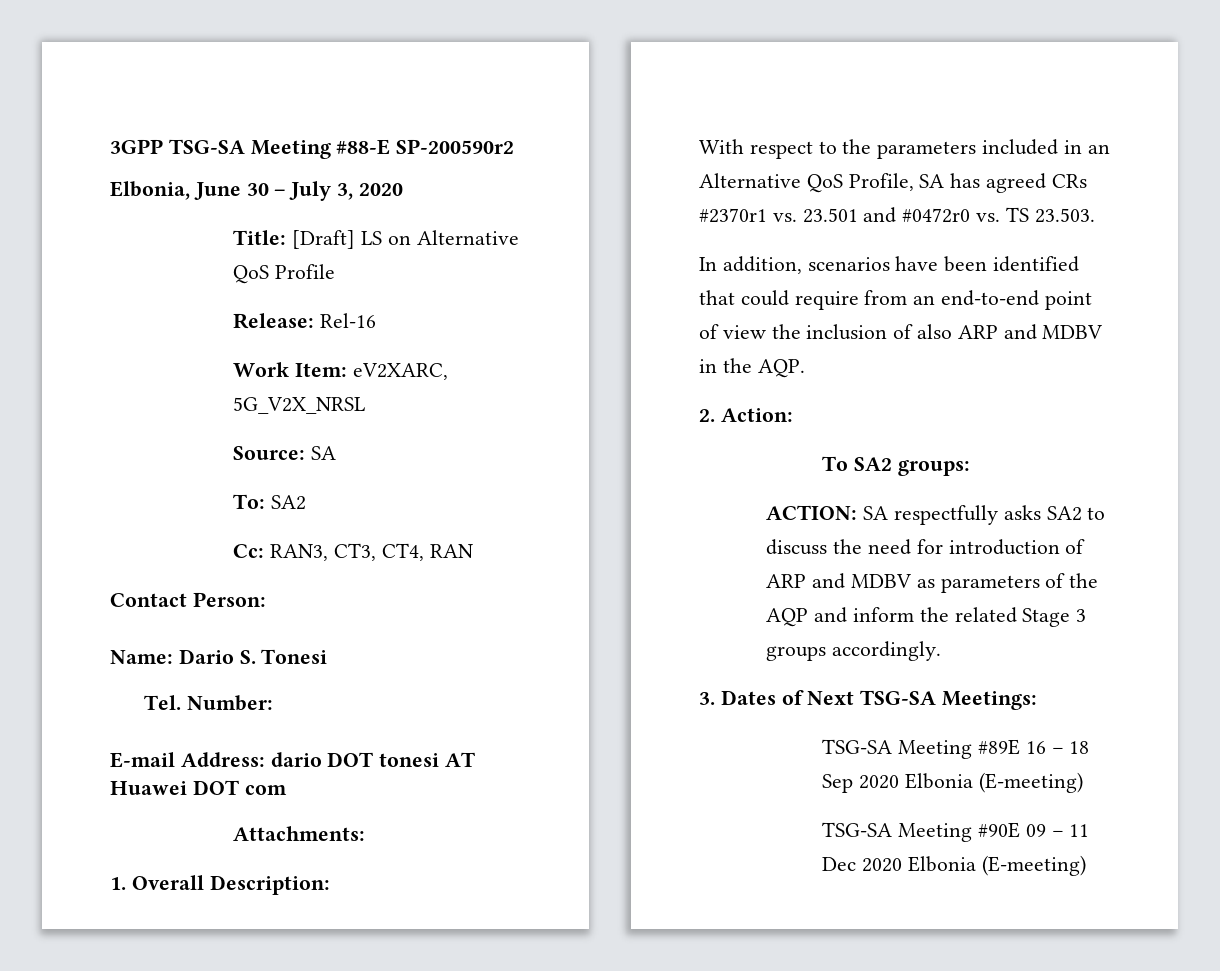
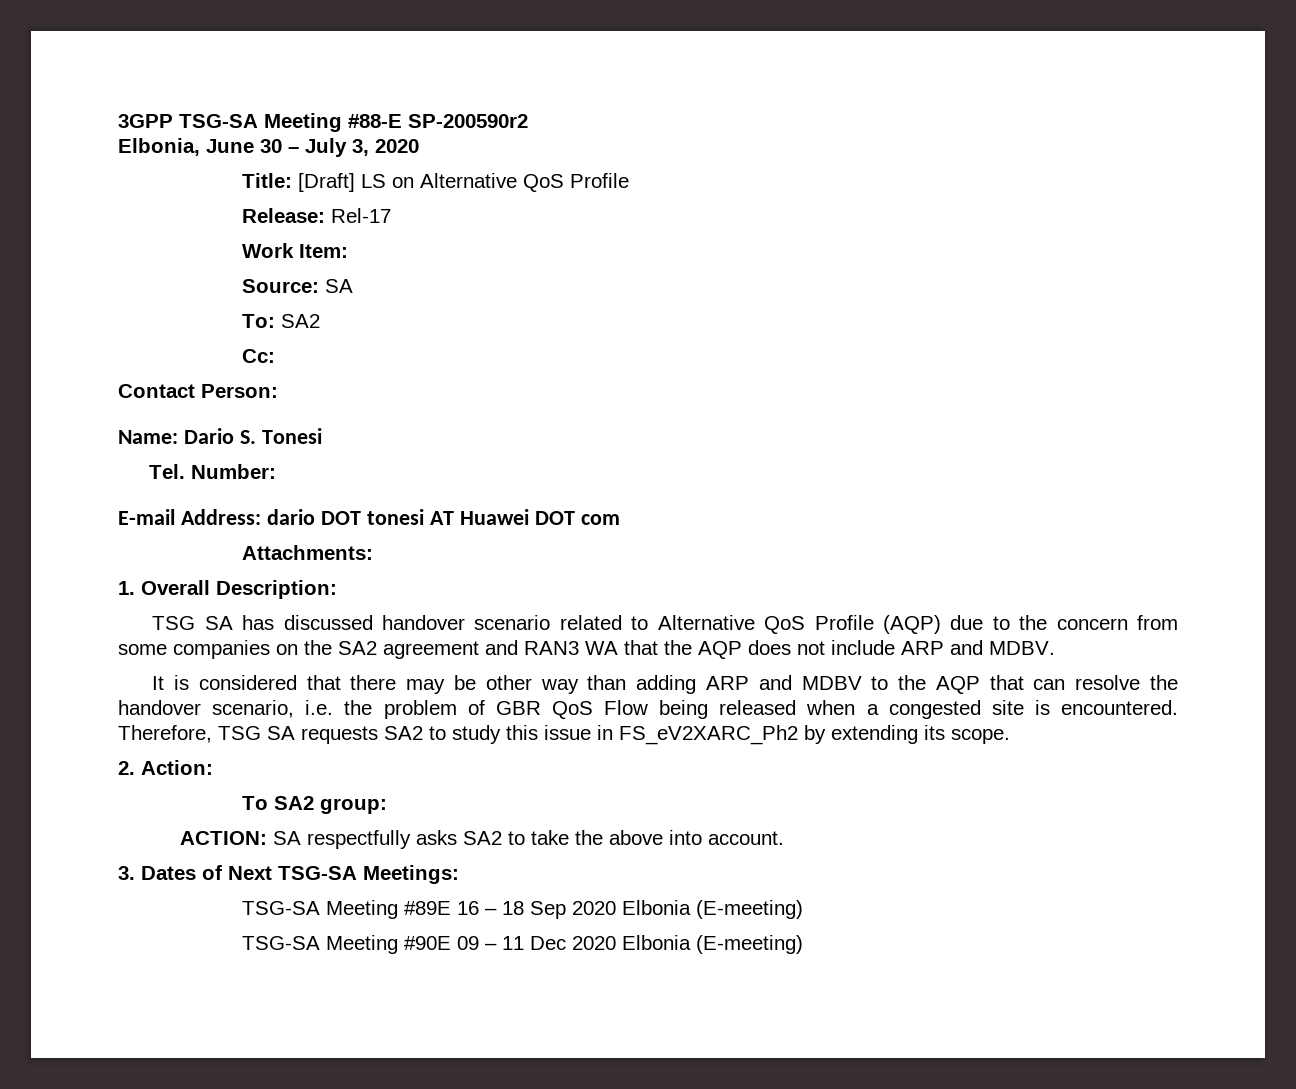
- Release: Rel-16
+ Release: Rel-17
- Work Item: eV2XARC, 5G_V2X_NRSL
+ Work Item:
- Cc: RAN3, CT3, CT4, RAN
+ Cc:
- With respect to the parameters included in an Alternative QoS Profile, SA has agreed CRs #2370r1 vs. 23.501 and #0472r0 vs. TS 23.503.
- In addition, scenarios have been identified that could require from an end-to-end point of view the inclusion of also ARP and MDBV in the AQP.
+ TSG SA has discussed handover scenario related to Alternative QoS Profile (AQP) due to the concern from some companies on the SA2 agreement and RAN3 WA that the AQP does not include ARP and MDBV.
+ It is considered that there may be other way than adding ARP and MDBV to the AQP that can resolve the handover scenario, i.e. the problem of GBR QoS Flow being released when a congested site is encountered. Therefore, TSG SA requests SA2 to study this issue in FS_eV2XARC_Ph2 by extending its scope.
- To SA2 groups:
+ To SA2 group:
- ACTION: SA respectfully asks SA2 to discuss the need for introduction of ARP and MDBV as parameters of the AQP and inform the related Stage 3 groups accordingly.
+ ACTION: SA respectfully asks SA2 to take the above into account.

